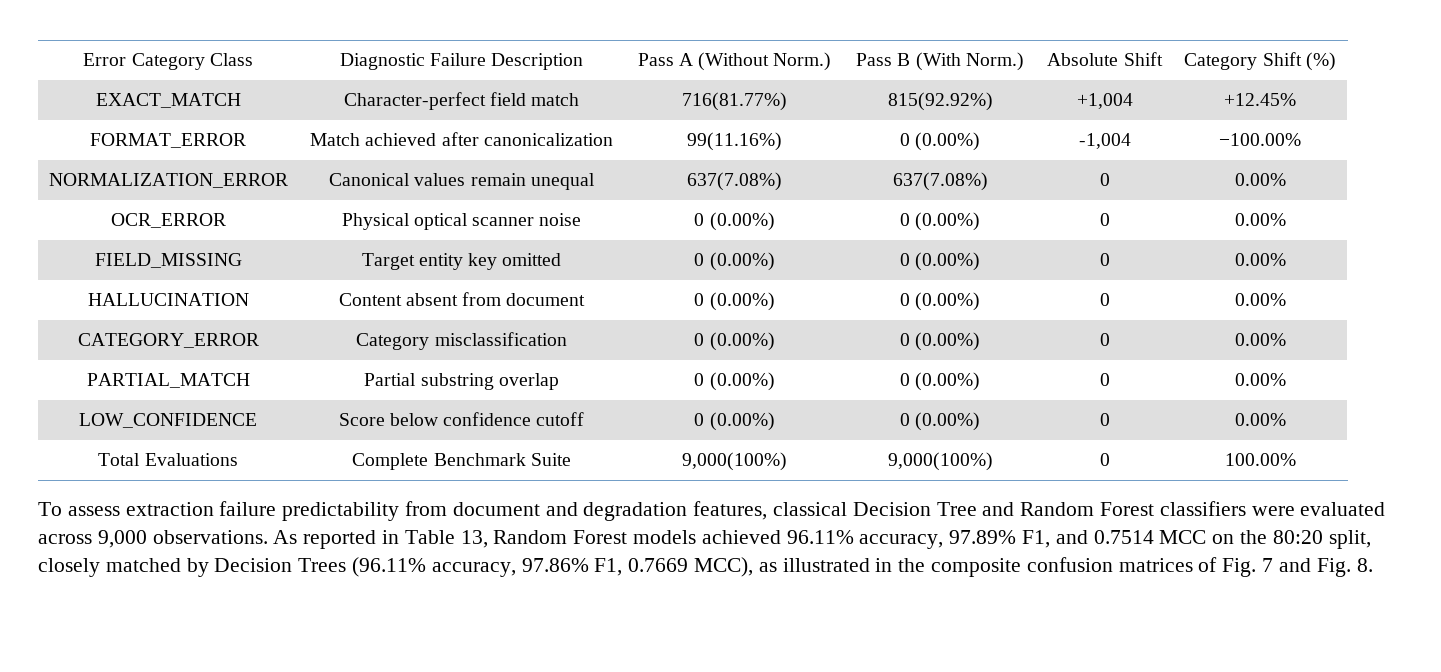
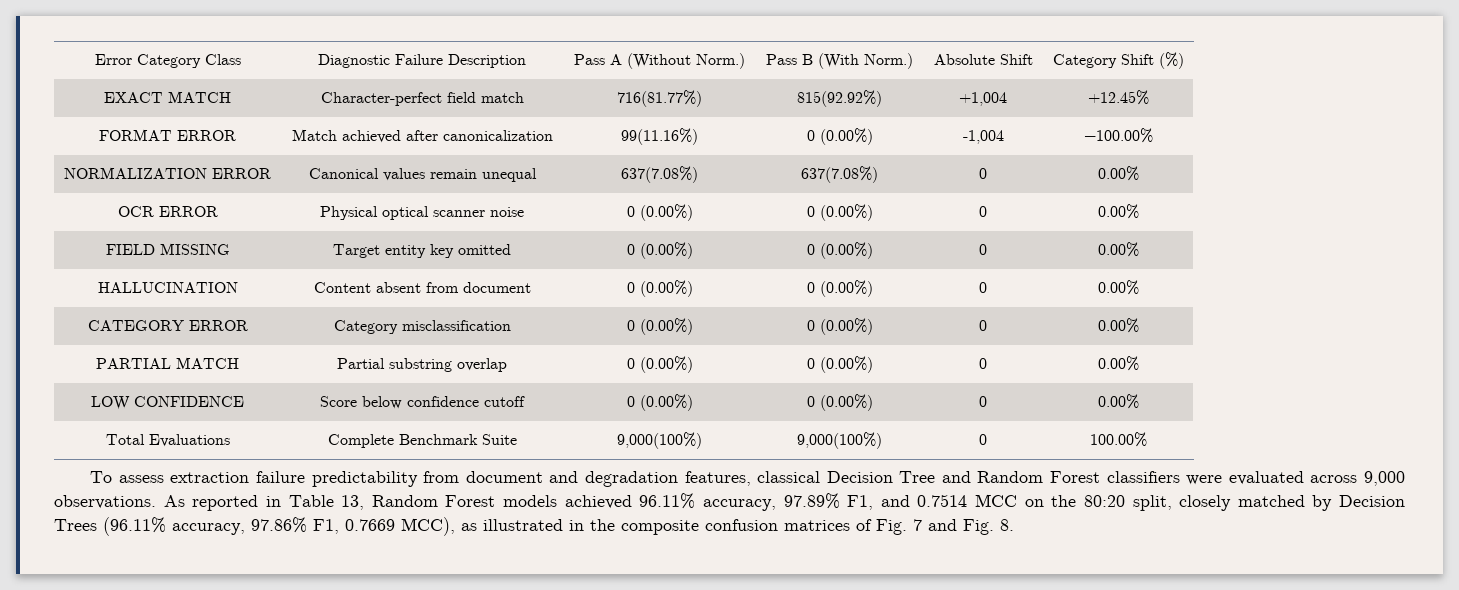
- EXACT_MATCH | Character-perfect field match | 716(81.77%) | 815(92.92%) | +1,004 | +12.45%
+ EXACT MATCH | Character-perfect field match | 716(81.77%) | 815(92.92%) | +1,004 | +12.45%
- FORMAT_ERROR | Match achieved after canonicalization | 99(11.16%) | 0 (0.00%) | -1,004 | −100.00%
+ FORMAT ERROR | Match achieved after canonicalization | 99(11.16%) | 0 (0.00%) | -1,004 | −100.00%
- NORMALIZATION_ERROR | Canonical values remain unequal | 637(7.08%) | 637(7.08%) | 0 | 0.00%
+ NORMALIZATION ERROR | Canonical values remain unequal | 637(7.08%) | 637(7.08%) | 0 | 0.00%
- OCR_ERROR | Physical optical scanner noise | 0 (0.00%) | 0 (0.00%) | 0 | 0.00%
+ OCR ERROR | Physical optical scanner noise | 0 (0.00%) | 0 (0.00%) | 0 | 0.00%
- FIELD_MISSING | Target entity key omitted | 0 (0.00%) | 0 (0.00%) | 0 | 0.00%
+ FIELD MISSING | Target entity key omitted | 0 (0.00%) | 0 (0.00%) | 0 | 0.00%
- CATEGORY_ERROR | Category misclassification | 0 (0.00%) | 0 (0.00%) | 0 | 0.00%
+ CATEGORY ERROR | Category misclassification | 0 (0.00%) | 0 (0.00%) | 0 | 0.00%
- PARTIAL_MATCH | Partial substring overlap | 0 (0.00%) | 0 (0.00%) | 0 | 0.00%
+ PARTIAL MATCH | Partial substring overlap | 0 (0.00%) | 0 (0.00%) | 0 | 0.00%
- LOW_CONFIDENCE | Score below confidence cutoff | 0 (0.00%) | 0 (0.00%) | 0 | 0.00%
+ LOW CONFIDENCE | Score below confidence cutoff | 0 (0.00%) | 0 (0.00%) | 0 | 0.00%

